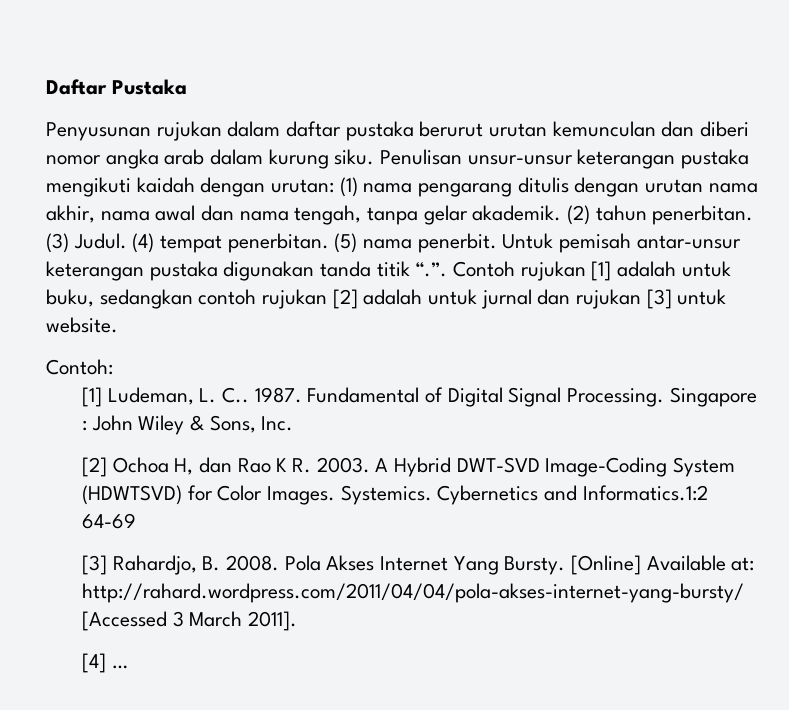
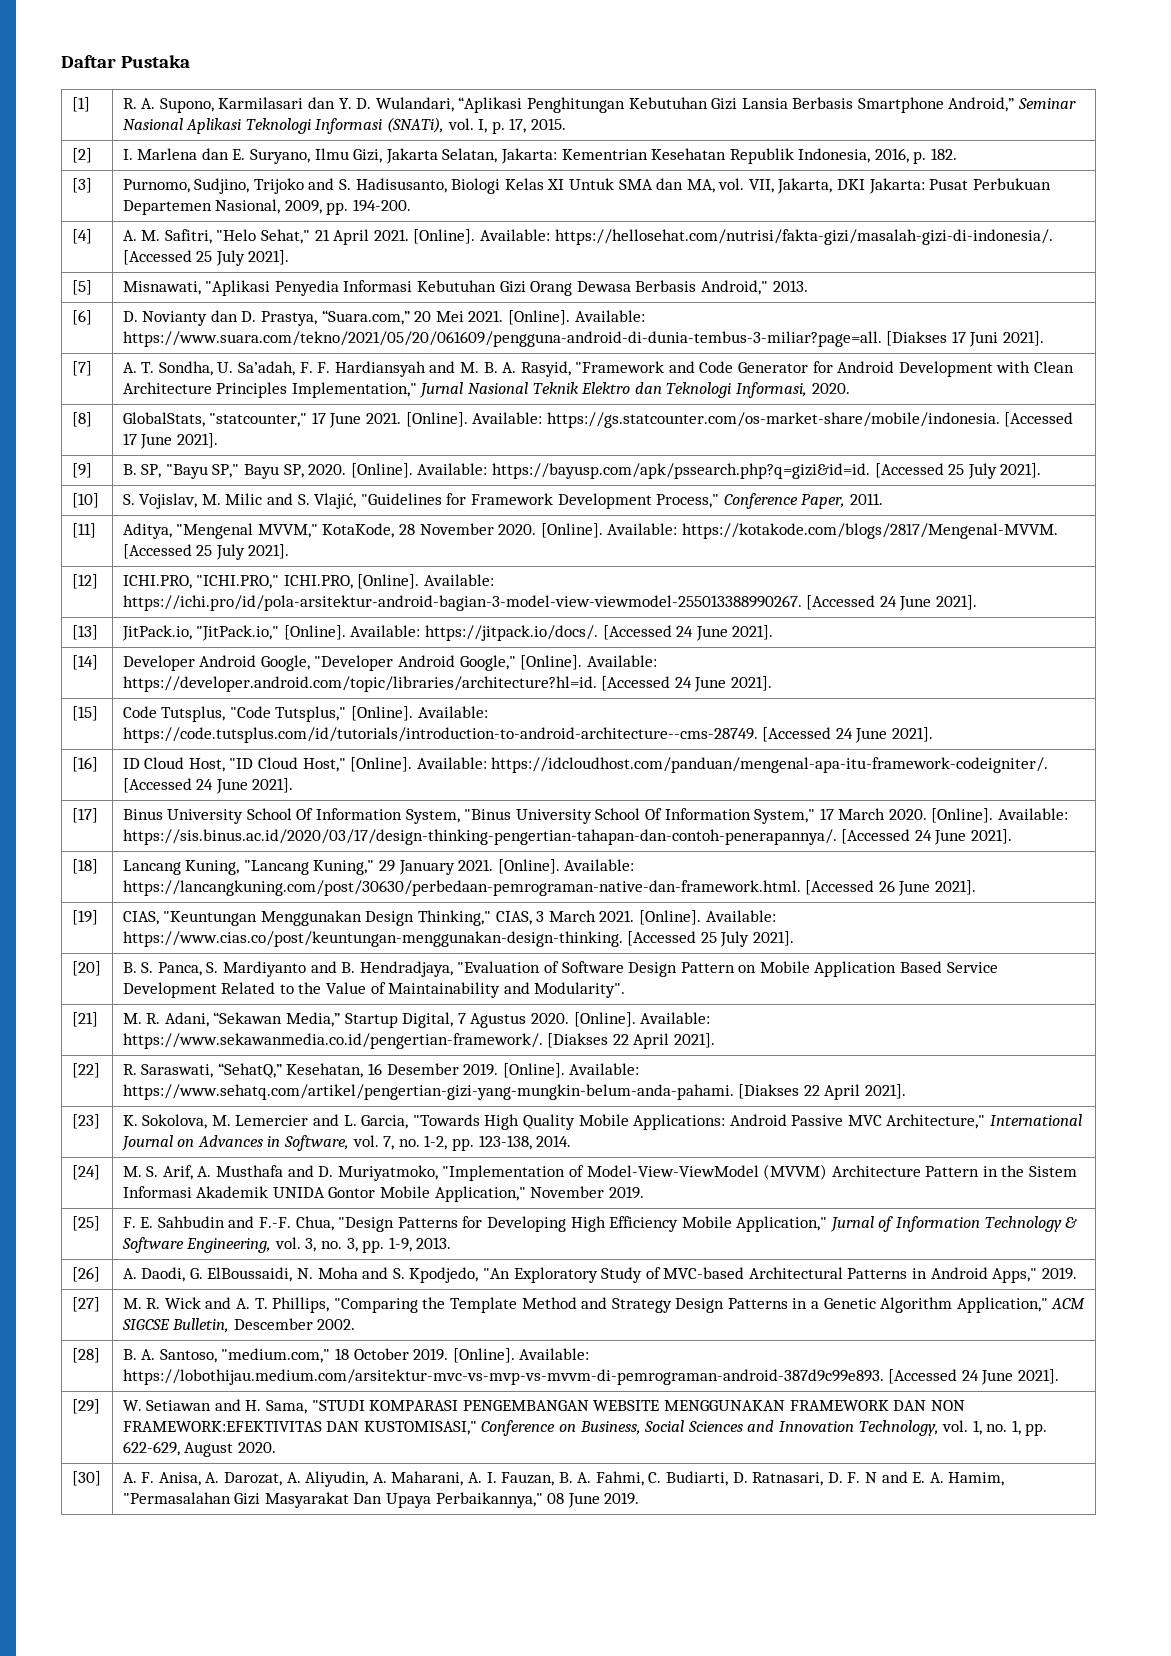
- Penyusunan rujukan dalam daftar pustaka berurut urutan kemunculan dan diberi nomor angka arab dalam kurung siku. Penulisan unsur-unsur keterangan pustaka mengikuti kaidah dengan urutan: (1) nama pengarang ditulis dengan urutan nama akhir, nama awal dan nama tengah, tanpa gelar akademik. (2) tahun penerbitan. (3) Judul. (4) tempat penerbitan. (5) nama penerbit. Untuk pemisah antar-unsur keterangan pustaka digunakan tanda titik “.”. Contoh rujukan [1] adalah untuk buku, sedangkan contoh rujukan [2] adalah untuk jurnal dan rujukan [3] untuk website.
- Contoh:
- [1] Ludeman, L. C.. 1987. Fundamental of Digital Signal Processing. Singapore : John Wiley & Sons, Inc.
- [2] Ochoa H, dan Rao K R. 2003. A Hybrid DWT-SVD Image-Coding System (HDWTSVD) for Color Images. Systemics. Cybernetics and Informatics.1:2 64-69
- [3] Rahardjo, B. 2008. Pola Akses Internet Yang Bursty. [Online] Available at: http://rahard.wordpress.com/2011/04/04/pola-akses-internet-yang-bursty/ [Accessed 3 March 2011].
- [4] …
+ [1] | R. A. Supono, Karmilasari dan Y. D. Wulandari, “Aplikasi Penghitungan Kebutuhan Gizi Lansia Berbasis Smartphone Android,” Seminar Nasional Aplikasi Teknologi Informasi (SNATi), vol. I, p. 17, 2015.
+ [2] | I. Marlena dan E. Suryano, Ilmu Gizi, Jakarta Selatan, Jakarta: Kementrian Kesehatan Republik Indonesia, 2016, p. 182.
+ [3] | Purnomo, Sudjino, Trijoko and S. Hadisusanto, Biologi Kelas XI Untuk SMA dan MA, vol. VII, Jakarta, DKI Jakarta: Pusat Perbukuan Departemen Nasional, 2009, pp. 194-200.
+ [4] | A. M. Safitri, "Helo Sehat," 21 April 2021. [Online]. Available: https://hellosehat.com/nutrisi/fakta-gizi/masalah-gizi-di-indonesia/. [Accessed 25 July 2021].
+ [5] | Misnawati, "Aplikasi Penyedia Informasi Kebutuhan Gizi Orang Dewasa Berbasis Android," 2013.
+ [6] | D. Novianty dan D. Prastya, “Suara.com,” 20 Mei 2021. [Online]. Available: https://www.suara.com/tekno/2021/05/20/061609/pengguna-android-di-dunia-tembus-3-miliar?page=all. [Diakses 17 Juni 2021].
+ [7] | A. T. Sondha, U. Sa’adah, F. F. Hardiansyah and M. B. A. Rasyid, "Framework and Code Generator for Android Development with Clean Architecture Principles Implementation," Jurnal Nasional Teknik Elektro dan Teknologi Informasi, 2020.
+ [8] | GlobalStats, "statcounter," 17 June 2021. [Online]. Available: https://gs.statcounter.com/os-market-share/mobile/indonesia. [Accessed 17 June 2021].
+ [9] | B. SP, "Bayu SP," Bayu SP, 2020. [Online]. Available: https://bayusp.com/apk/pssearch.php?q=gizi&id=id. [Accessed 25 July 2021].
+ [10] | S. Vojislav, M. Milic and S. Vlajić, "Guidelines for Framework Development Process," Conference Paper, 2011.
+ [11] | Aditya, "Mengenal MVVM," KotaKode, 28 November 2020. [Online]. Available: https://kotakode.com/blogs/2817/Mengenal-MVVM. [Accessed 25 July 2021].
+ [12] | ICHI.PRO, "ICHI.PRO," ICHI.PRO, [Online]. Available: https://ichi.pro/id/pola-arsitektur-android-bagian-3-model-view-viewmodel-255013388990267. [Accessed 24 June 2021].
+ [13] | JitPack.io, "JitPack.io," [Online]. Available: https://jitpack.io/docs/. [Accessed 24 June 2021].
+ [14] | Developer Android Google, "Developer Android Google," [Online]. Available: https://developer.android.com/topic/libraries/architecture?hl=id. [Accessed 24 June 2021].
+ [15] | Code Tutsplus, "Code Tutsplus," [Online]. Available: https://code.tutsplus.com/id/tutorials/introduction-to-android-architecture--cms-28749. [Accessed 24 June 2021].
+ [16] | ID Cloud Host, "ID Cloud Host," [Online]. Available: https://idcloudhost.com/panduan/mengenal-apa-itu-framework-codeigniter/. [Accessed 24 June 2021].
+ [17] | Binus University School Of Information System, "Binus University School Of Information System," 17 March 2020. [Online]. Available: https://sis.binus.ac.id/2020/03/17/design-thinking-pengertian-tahapan-dan-contoh-penerapannya/. [Accessed 24 June 2021].
+ [18] | Lancang Kuning, "Lancang Kuning," 29 January 2021. [Online]. Available: https://lancangkuning.com/post/30630/perbedaan-pemrograman-native-dan-framework.html. [Accessed 26 June 2021].
+ [19] | CIAS, "Keuntungan Menggunakan Design Thinking," CIAS, 3 March 2021. [Online]. Available: https://www.cias.co/post/keuntungan-menggunakan-design-thinking. [Accessed 25 July 2021].
+ [20] | B. S. Panca, S. Mardiyanto and B. Hendradjaya, "Evaluation of Software Design Pattern on Mobile Application Based Service Development Related to the Value of Maintainability and Modularity".
+ [21] | M. R. Adani, “Sekawan Media,” Startup Digital, 7 Agustus 2020. [Online]. Available: https://www.sekawanmedia.co.id/pengertian-framework/. [Diakses 22 April 2021].
+ [22] | R. Saraswati, “SehatQ,” Kesehatan, 16 Desember 2019. [Online]. Available: https://www.sehatq.com/artikel/pengertian-gizi-yang-mungkin-belum-anda-pahami. [Diakses 22 April 2021].
+ [23] | K. Sokolova, M. Lemercier and L. Garcia, "Towards High Quality Mobile Applications: Android Passive MVC Architecture," International Journal on Advances in Software, vol. 7, no. 1-2, pp. 123-138, 2014.
+ [24] | M. S. Arif, A. Musthafa and D. Muriyatmoko, "Implementation of Model-View-ViewModel (MVVM) Architecture Pattern in the Sistem Informasi Akademik UNIDA Gontor Mobile Application," November 2019.
+ [25] | F. E. Sahbudin and F.-F. Chua, "Design Patterns for Developing High Efficiency Mobile Application," Jurnal of Information Technology & Software Engineering, vol. 3, no. 3, pp. 1-9, 2013.
+ [26] | A. Daodi, G. ElBoussaidi, N. Moha and S. Kpodjedo, "An Exploratory Study of MVC-based Architectural Patterns in Android Apps," 2019.
+ [27] | M. R. Wick and A. T. Phillips, "Comparing the Template Method and Strategy Design Patterns in a Genetic Algorithm Application," ACM SIGCSE Bulletin, Descember 2002.
+ [28] | B. A. Santoso, "medium.com," 18 October 2019. [Online]. Available: https://lobothijau.medium.com/arsitektur-mvc-vs-mvp-vs-mvvm-di-pemrograman-android-387d9c99e893. [Accessed 24 June 2021].
+ [29] | W. Setiawan and H. Sama, "STUDI KOMPARASI PENGEMBANGAN WEBSITE MENGGUNAKAN FRAMEWORK DAN NON FRAMEWORK:EFEKTIVITAS DAN KUSTOMISASI," Conference on Business, Social Sciences and Innovation Technology, vol. 1, no. 1, pp. 622-629, August 2020.
+ [30] | A. F. Anisa, A. Darozat, A. Aliyudin, A. Maharani, A. I. Fauzan, B. A. Fahmi, C. Budiarti, D. Ratnasari, D. F. N and E. A. Hamim, "Permasalahan Gizi Masyarakat Dan Upaya Perbaikannya," 08 June 2019.

